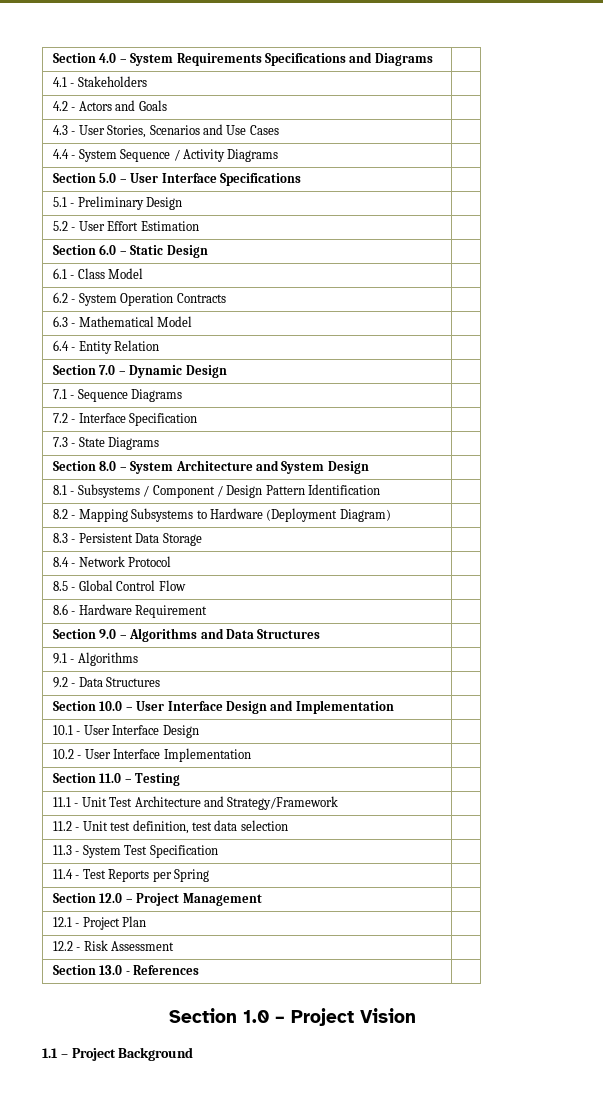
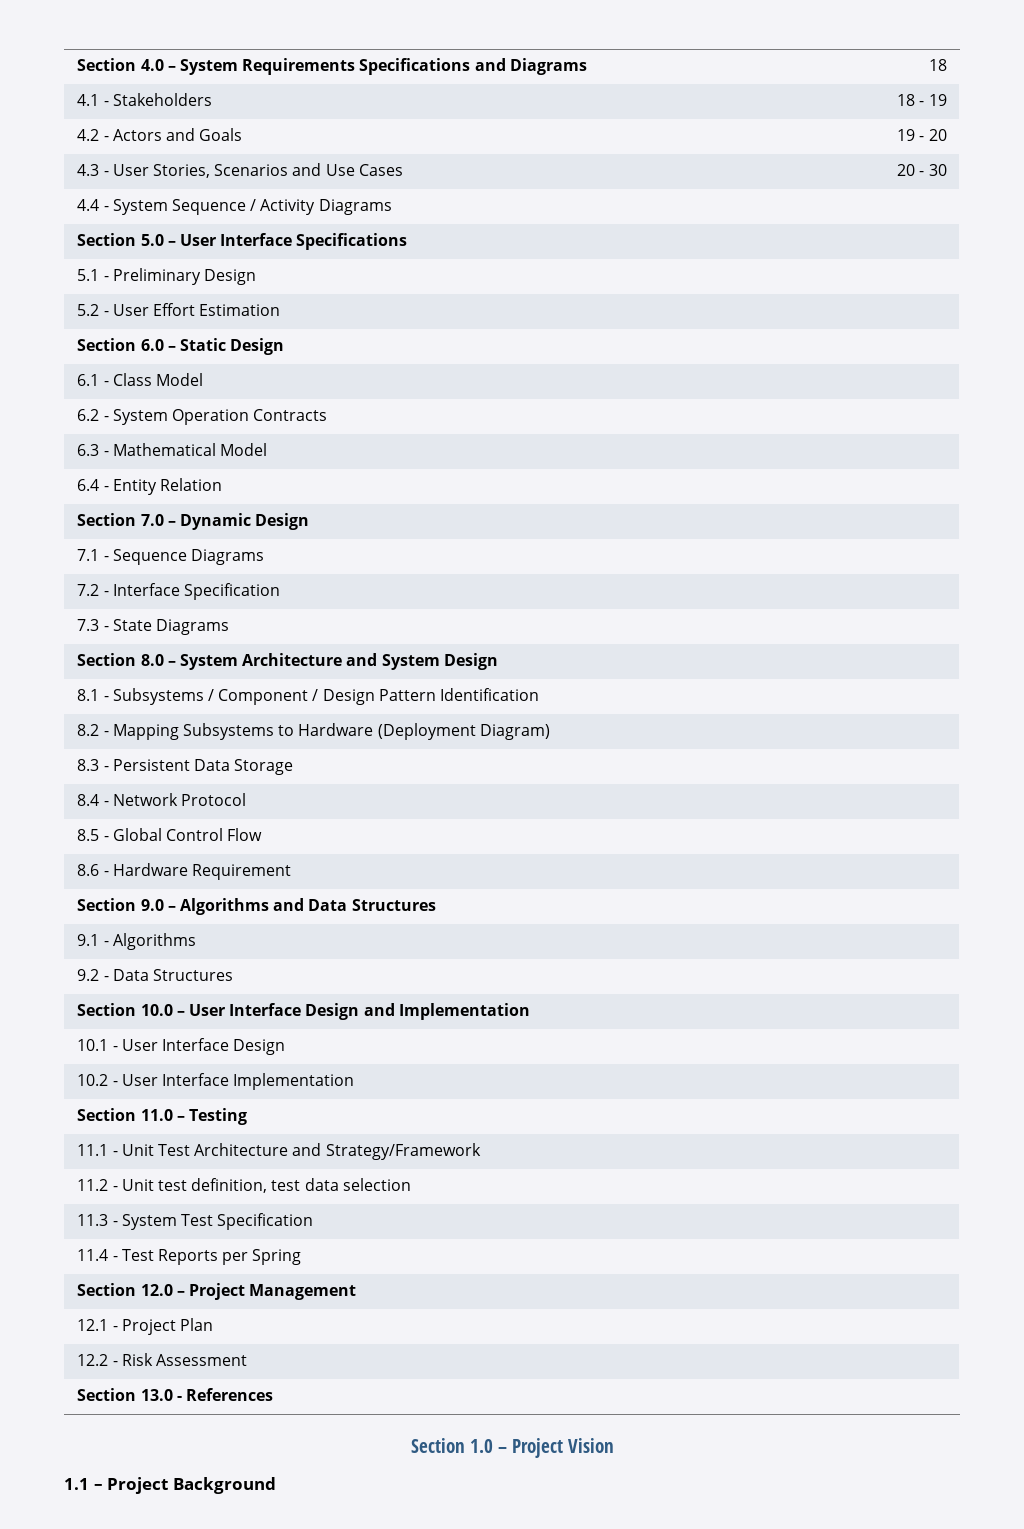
- Section 4.0 – System Requirements Specifications and Diagrams |
+ Section 4.0 – System Requirements Specifications and Diagrams | 18
- 4.1 - Stakeholders |
+ 4.1 - Stakeholders | 18 - 19
- 4.2 - Actors and Goals |
+ 4.2 - Actors and Goals | 19 - 20
- 4.3 - User Stories, Scenarios and Use Cases |
+ 4.3 - User Stories, Scenarios and Use Cases | 20 - 30

